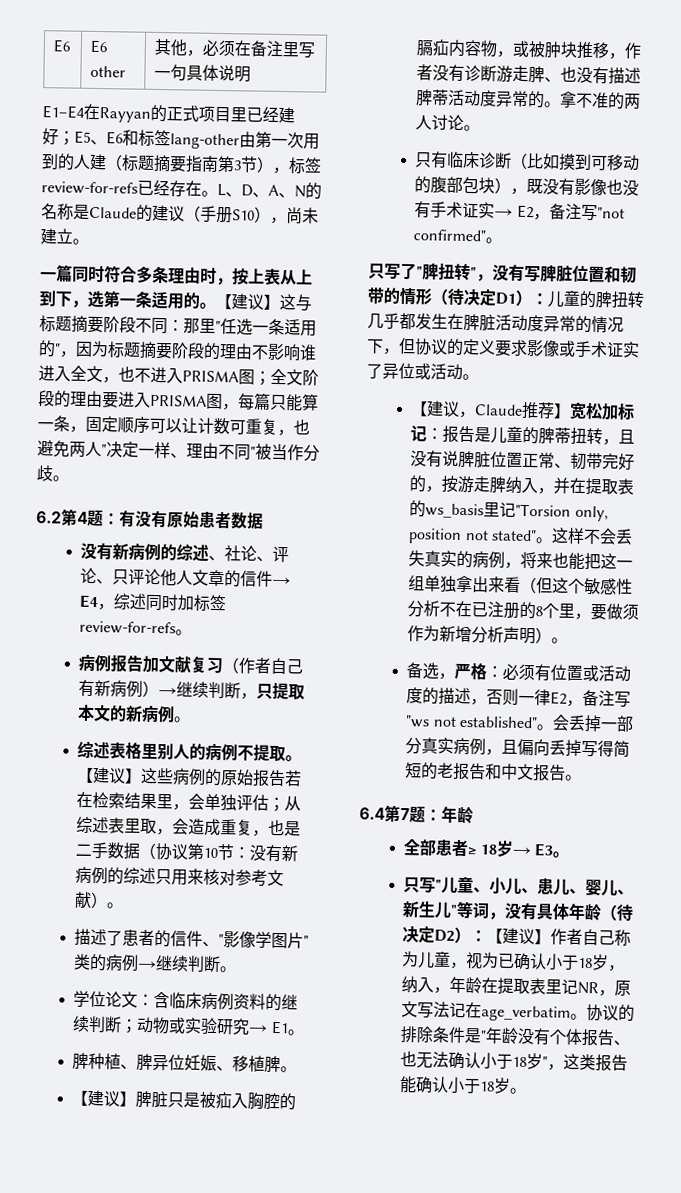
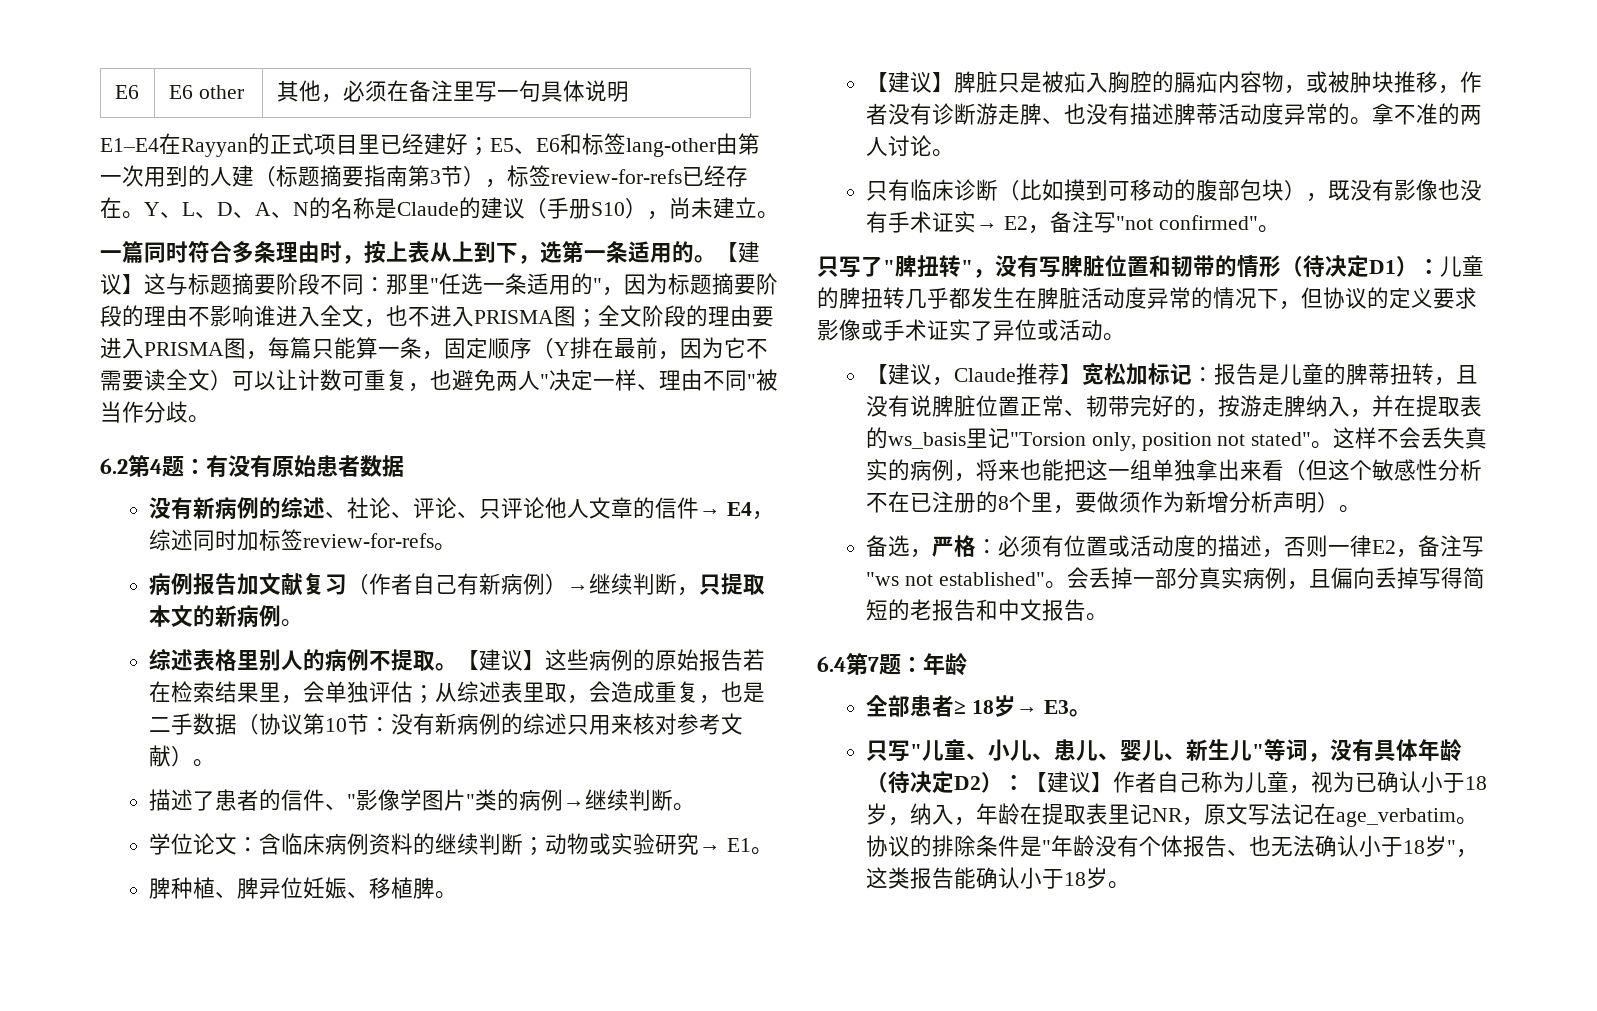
- L、D、A、N的名称是Claude的建议（手册S10），尚未建立。
+ Y、L、D、A、N的名称是Claude的建议（手册S10），尚未建立。
- 【建议】这与标题摘要阶段不同：那里"任选一条适用的"，因为标题摘要阶段的理由不影响谁进入全文，也不进入PRISMA图；全文阶段的理由要进入PRISMA图，每篇只能算一条，固定顺序可以让计数可重复，也避免两人"决定一样、理由不同"被当作分歧。
+ 【建议】这与标题摘要阶段不同：那里"任选一条适用的"，因为标题摘要阶段的理由不影响谁进入全文，也不进入PRISMA图；全文阶段的理由要进入PRISMA图，每篇只能算一条，固定顺序（Y排在最前，因为它不需要读全文）可以让计数可重复，也避免两人"决定一样、理由不同"被当作分歧。

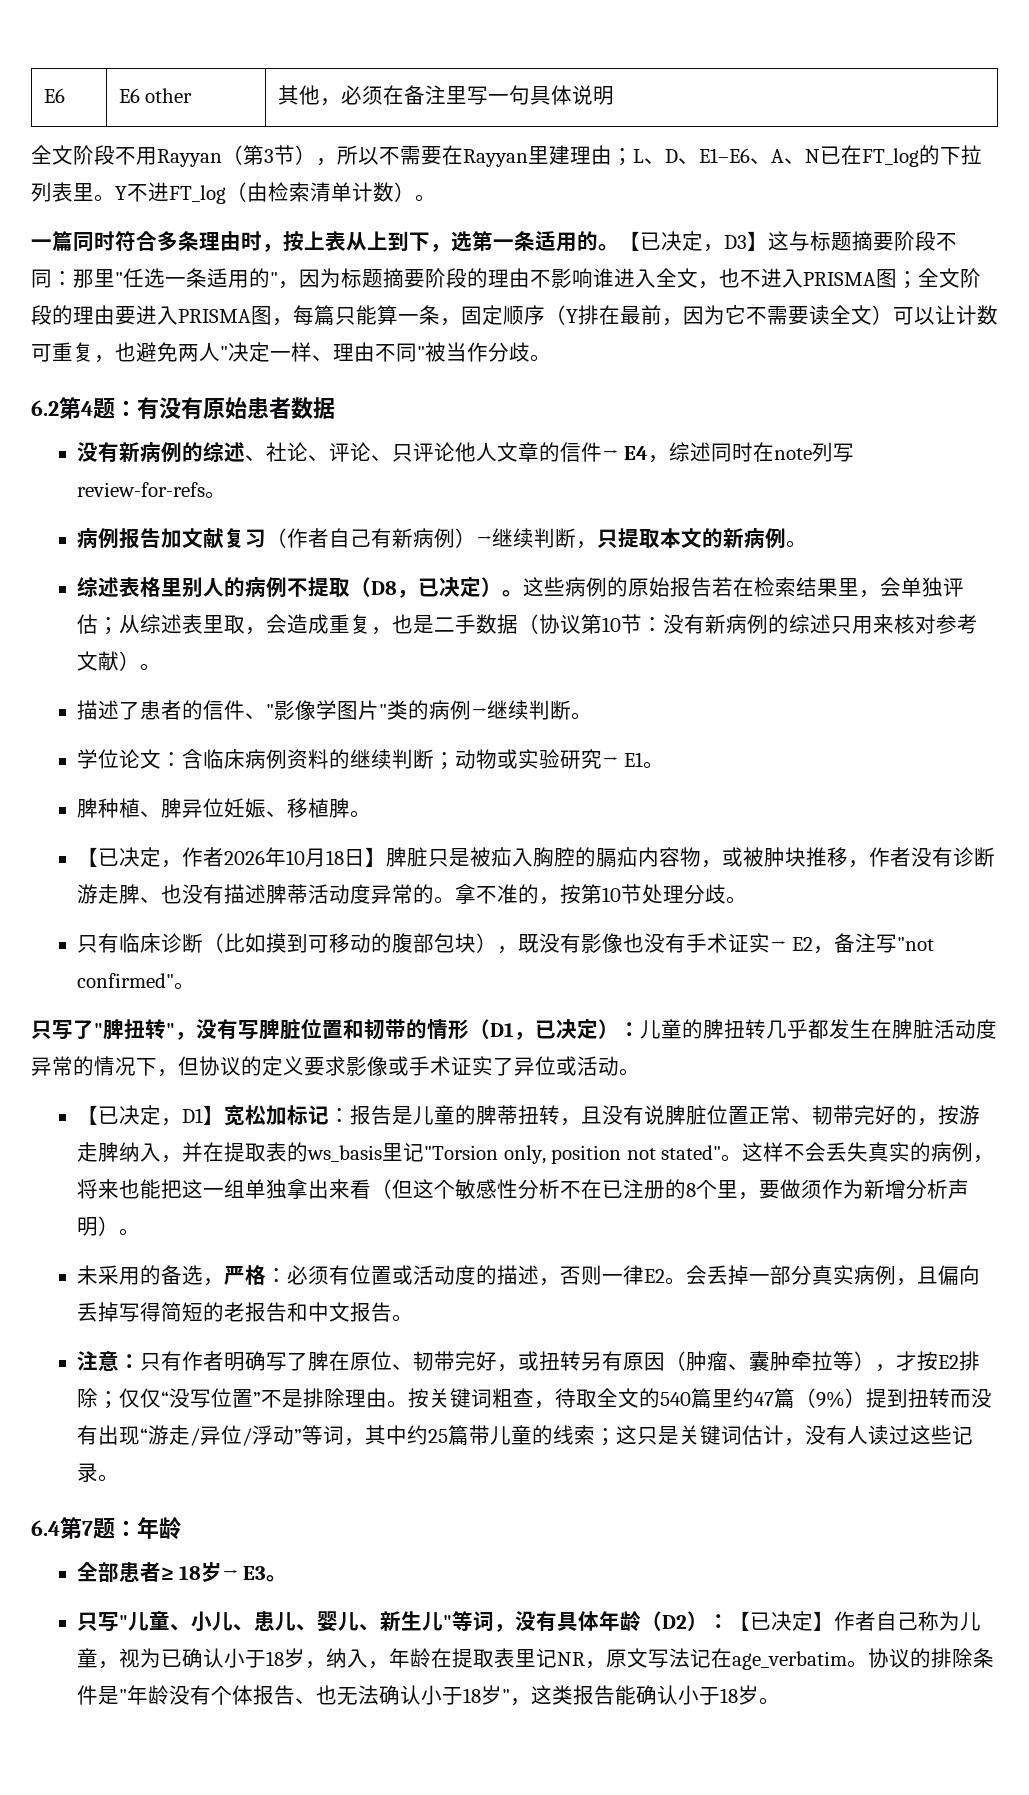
- E1–E4在Rayyan的正式项目里已经建好；E5、E6和标签lang-other由第一次用到的人建（标题摘要指南第3节），标签review-for-refs已经存在。Y、L、D、A、N的名称是Claude的建议（手册S10），尚未建立。
+ 全文阶段不用Rayyan（第3节），所以不需要在Rayyan里建理由；L、D、E1–E6、A、N已在FT_log的下拉列表里。Y不进FT_log（由检索清单计数）。
- 【建议】这与标题摘要阶段不同：
+ 【已决定，D3】这与标题摘要阶段不同：
- 没有新病例的综述、社论、评论、只评论他人文章的信件→ E4，综述同时加标签review-for-refs。
+ 没有新病例的综述、社论、评论、只评论他人文章的信件→ E4，综述同时在note列写review-for-refs。
- 综述表格里别人的病例不提取。【建议】这些病例的原始报告若在检索结果里，会单独评估；从综述表里取，会造成重复，也是二手数据（协议第10节：没有新病例的综述只用来核对参考文献）。
+ 综述表格里别人的病例不提取（D8，已决定）。这些病例的原始报告若在检索结果里，会单独评估；从综述表里取，会造成重复，也是二手数据（协议第10节：没有新病例的综述只用来核对参考文献）。
- 【建议】脾脏只是被疝入胸腔的膈疝内容物，或被肿块推移，作者没有诊断游走脾、也没有描述脾蒂活动度异常的。
+ 【已决定，作者2026年10月18日】脾脏只是被疝入胸腔的膈疝内容物，或被肿块推移，作者没有诊断游走脾、也没有描述脾蒂活动度异常的。
- 拿不准的两人讨论。
+ 拿不准的，按第10节处理分歧。
- 只写了"脾扭转"，没有写脾脏位置和韧带的情形（待决定D1）：儿童的脾扭转几乎都发生在脾脏活动度异常的情况下，但协议的定义要求影像或手术证实了异位或活动。
+ 只写了"脾扭转"，没有写脾脏位置和韧带的情形（D1，已决定）：儿童的脾扭转几乎都发生在脾脏活动度异常的情况下，但协议的定义要求影像或手术证实了异位或活动。
- 【建议，Claude推荐】宽松加标记：报告是儿童的脾蒂扭转，且没有说脾脏位置正常、韧带完好的，按游走脾纳入，并在提取表的ws_basis里记"Torsion only, position not stated"。
+ 【已决定，D1】宽松加标记：报告是儿童的脾蒂扭转，且没有说脾脏位置正常、韧带完好的，按游走脾纳入，并在提取表的ws_basis里记"Torsion only, position not stated"。
- 备选，严格：必须有位置或活动度的描述，否则一律E2，备注写"ws not established"。
+ 未采用的备选，严格：必须有位置或活动度的描述，否则一律E2。
+ 注意：只有作者明确写了脾在原位、韧带完好，或扭转另有原因（肿瘤、囊肿牵拉等），才按E2排除；仅仅“没写位置”不是排除理由。按关键词粗查，待取全文的540篇里约47篇（9%）提到扭转而没有出现“游走/异位/浮动”等词，其中约25篇带儿童的线索；这只是关键词估计，没有人读过这些记录。
- 只写"儿童、小儿、患儿、婴儿、新生儿"等词，没有具体年龄（待决定D2）：【建议】作者自己称为儿童，视为已确认小于18岁，纳入，年龄在提取表里记NR，原文写法记在age_verbatim。
+ 只写"儿童、小儿、患儿、婴儿、新生儿"等词，没有具体年龄（D2）：【已决定】作者自己称为儿童，视为已确认小于18岁，纳入，年龄在提取表里记NR，原文写法记在age_verbatim。

